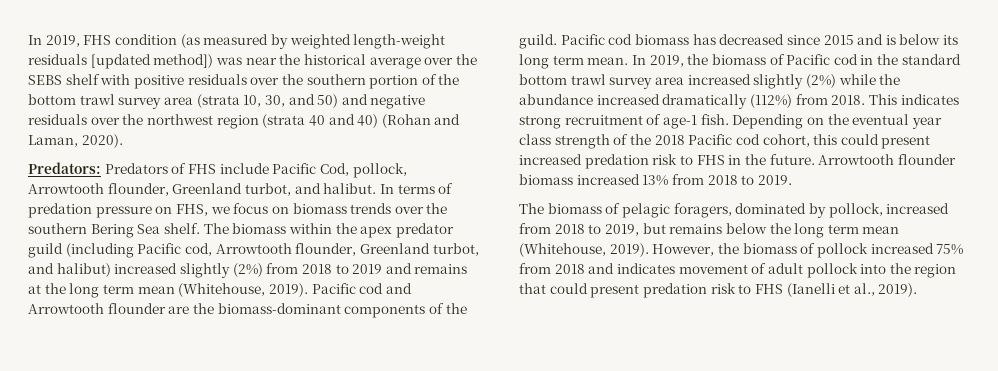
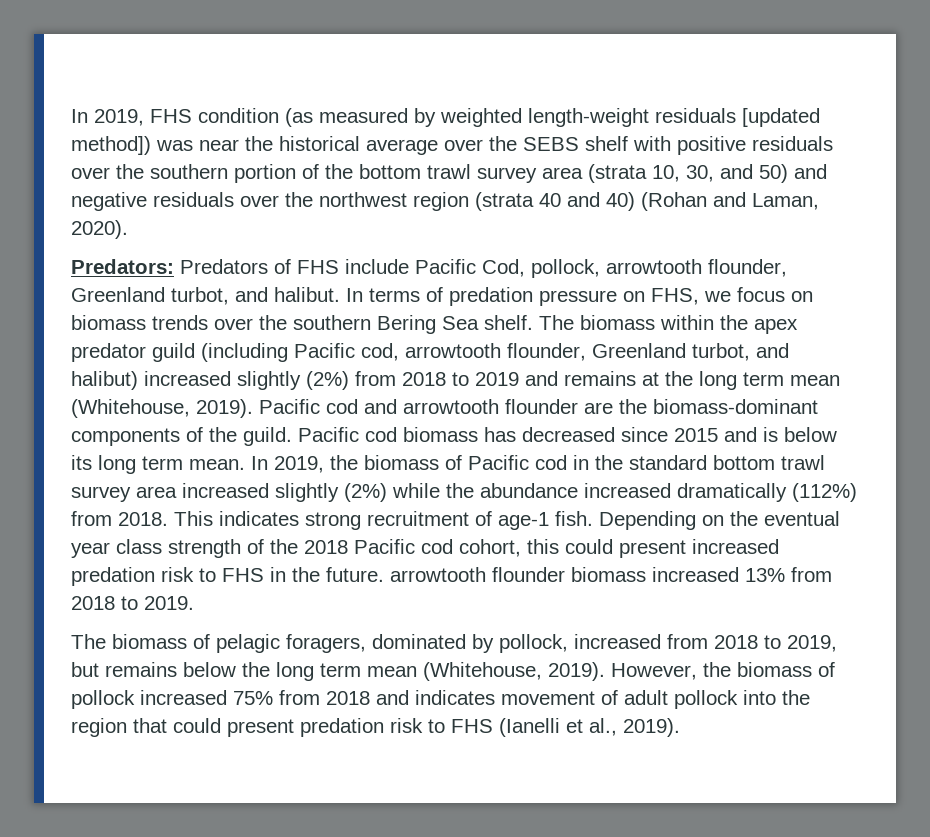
- Predators: Predators of FHS include Pacific Cod, pollock, Arrowtooth flounder, Greenland turbot, and halibut.
+ Predators: Predators of FHS include Pacific Cod, pollock, arrowtooth flounder, Greenland turbot, and halibut.
- The biomass within the apex predator guild (including Pacific cod, Arrowtooth flounder, Greenland turbot, and halibut) increased slightly (2%) from 2018 to 2019 and remains at the long term mean (Whitehouse, 2019).
+ The biomass within the apex predator guild (including Pacific cod, arrowtooth flounder, Greenland turbot, and halibut) increased slightly (2%) from 2018 to 2019 and remains at the long term mean (Whitehouse, 2019).
- Pacific cod and Arrowtooth flounder are the biomass-dominant components of the guild.
+ Pacific cod and arrowtooth flounder are the biomass-dominant components of the guild.
- Depending on the eventual year class strength of the 2018 Pacific cod cohort, this could present increased predation risk to FHS in the future. Arrowtooth flounder biomass increased 13% from 2018 to 2019.
+ Depending on the eventual year class strength of the 2018 Pacific cod cohort, this could present increased predation risk to FHS in the future. arrowtooth flounder biomass increased 13% from 2018 to 2019.

